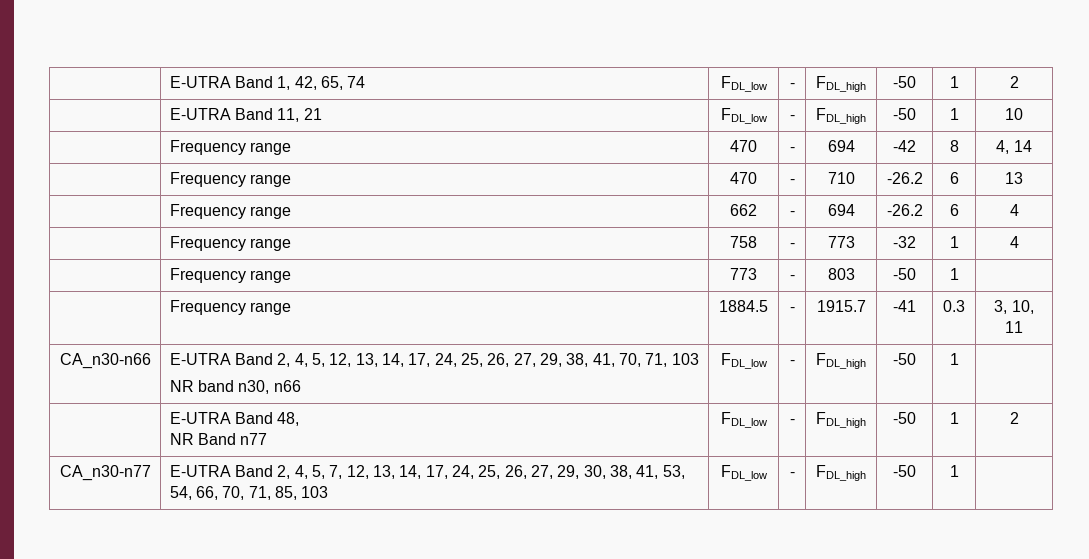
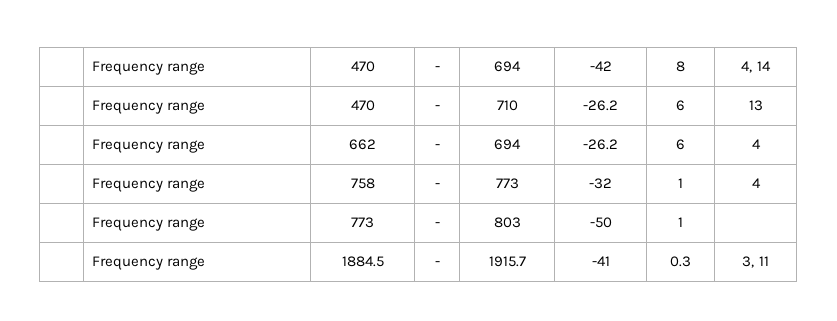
- | E-UTRA Band 1, 42, 65, 74 | FDL_low | - | FDL_high | -50 | 1 | 2
- | E-UTRA Band 11, 21 | FDL_low | - | FDL_high | -50 | 1 | 10
- | Frequency range | 1884.5 | - | 1915.7 | -41 | 0.3 | 3, 10, 11
+ | Frequency range | 1884.5 | - | 1915.7 | -41 | 0.3 | 3, 11
- CA_n30-n66 | E-UTRA Band 2, 4, 5, 12, 13, 14, 17, 24, 25, 26, 27, 29, 38, 41, 70, 71, 103
- NR band n30, n66 | FDL_low | - | FDL_high | -50 | 1 |
- | E-UTRA Band 48,
- NR Band n77 | FDL_low | - | FDL_high | -50 | 1 | 2
- CA_n30-n77 | E-UTRA Band 2, 4, 5, 7, 12, 13, 14, 17, 24, 25, 26, 27, 29, 30, 38, 41, 53, 54, 66, 70, 71, 85, 103 | FDL_low | - | FDL_high | -50 | 1 |

